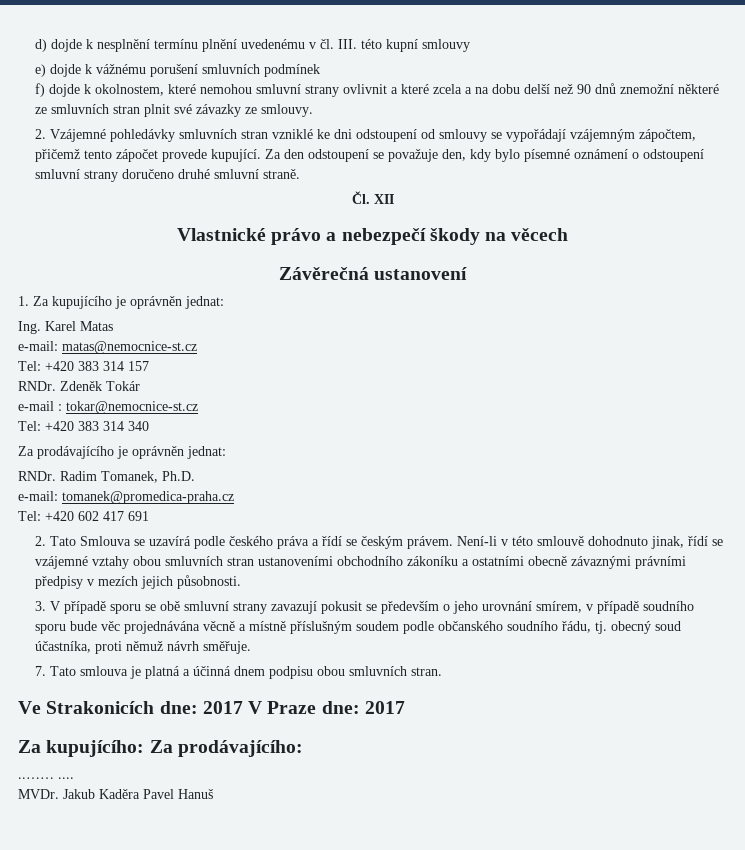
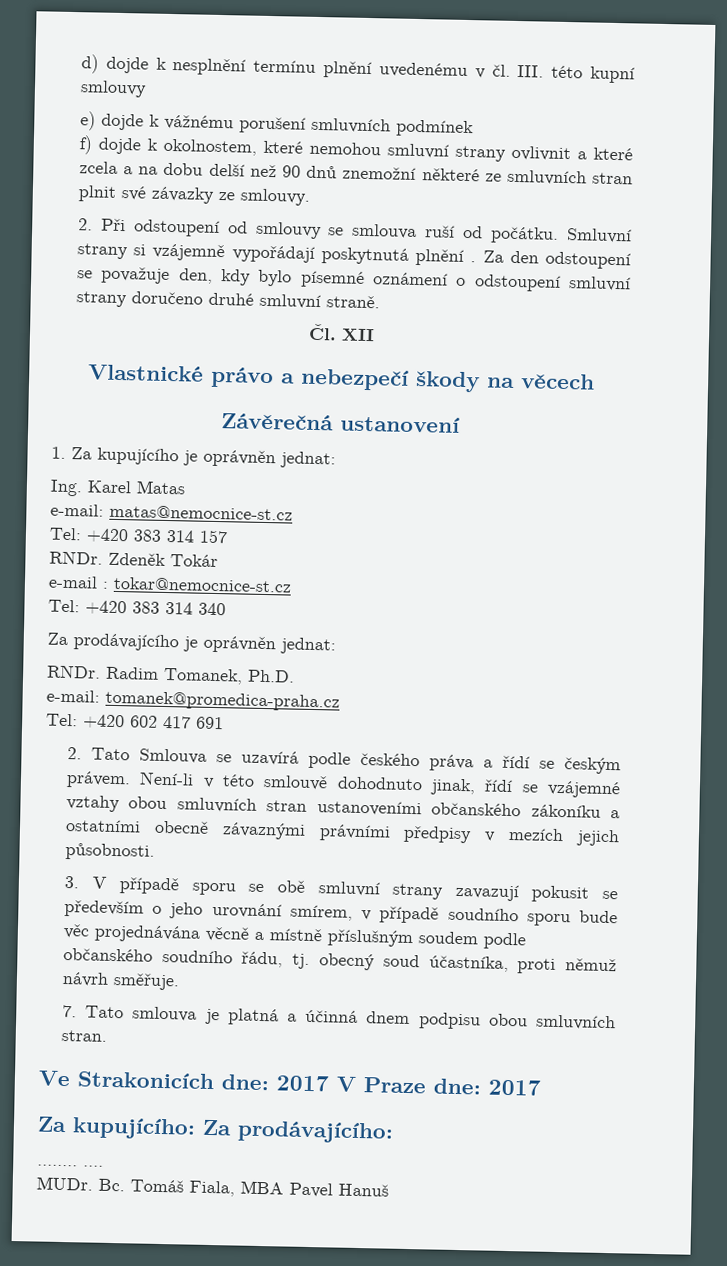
- 2. Vzájemné pohledávky smluvních stran vzniklé ke dni odstoupení od smlouvy se vypořádají vzájemným zápočtem, přičemž tento zápočet provede kupující.
+ 2. Při odstoupení od smlouvy se smlouva ruší od počátku. Smluvní strany si vzájemně vypořádají poskytnutá plnění .
- Není-li v této smlouvě dohodnuto jinak, řídí se vzájemné vztahy obou smluvních stran ustanoveními obchodního zákoníku a ostatními obecně závaznými právními předpisy v mezích jejich působnosti.
+ Není-li v této smlouvě dohodnuto jinak, řídí se vzájemné vztahy obou smluvních stran ustanoveními občanského zákoníku a ostatními obecně závaznými právními předpisy v mezích jejich působnosti.
- MVDr. Jakub Kaděra Pavel Hanuš
+ MUDr. Bc. Tomáš Fiala, MBA Pavel Hanuš

